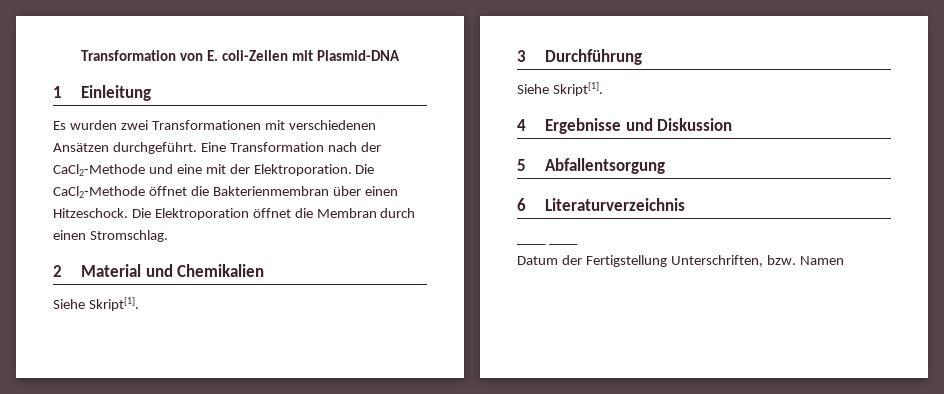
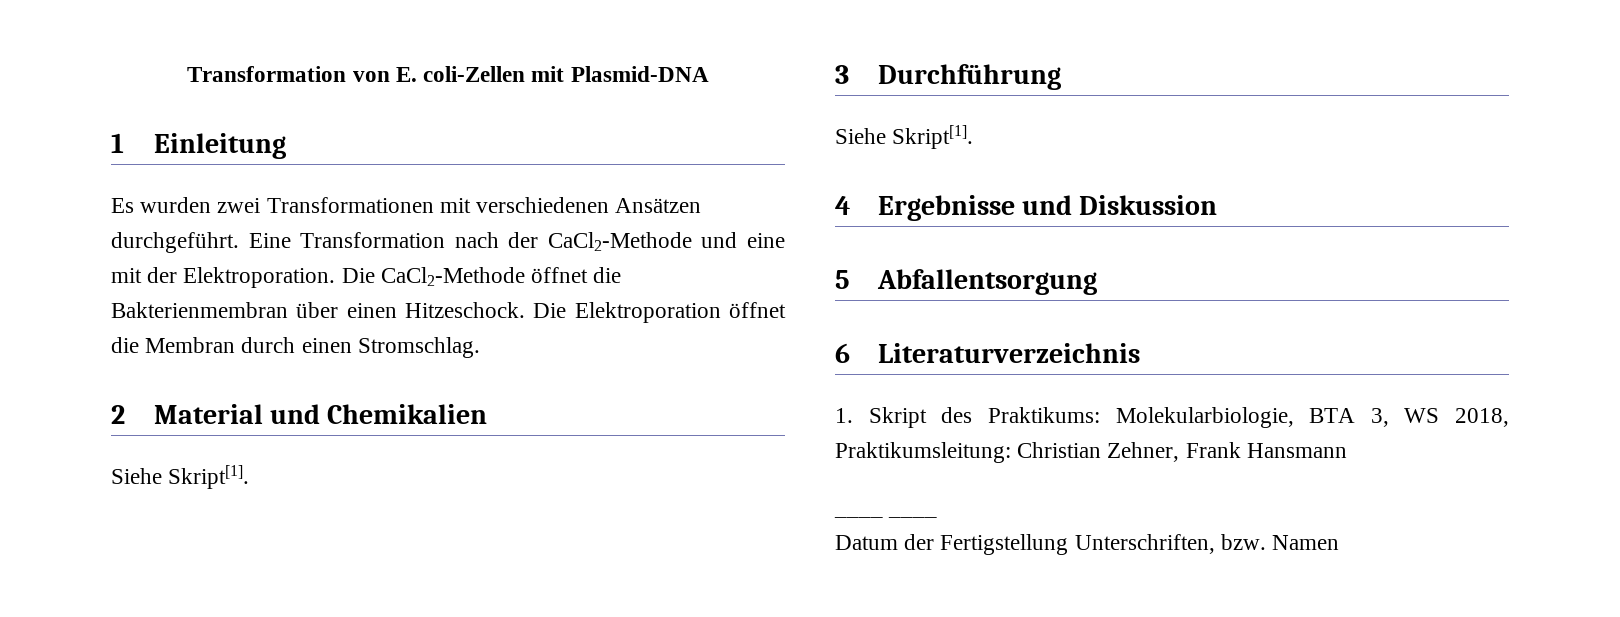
+ 1. Skript des Praktikums: Molekularbiologie, BTA 3, WS 2018, Praktikumsleitung: Christian Zehner, Frank Hansmann

